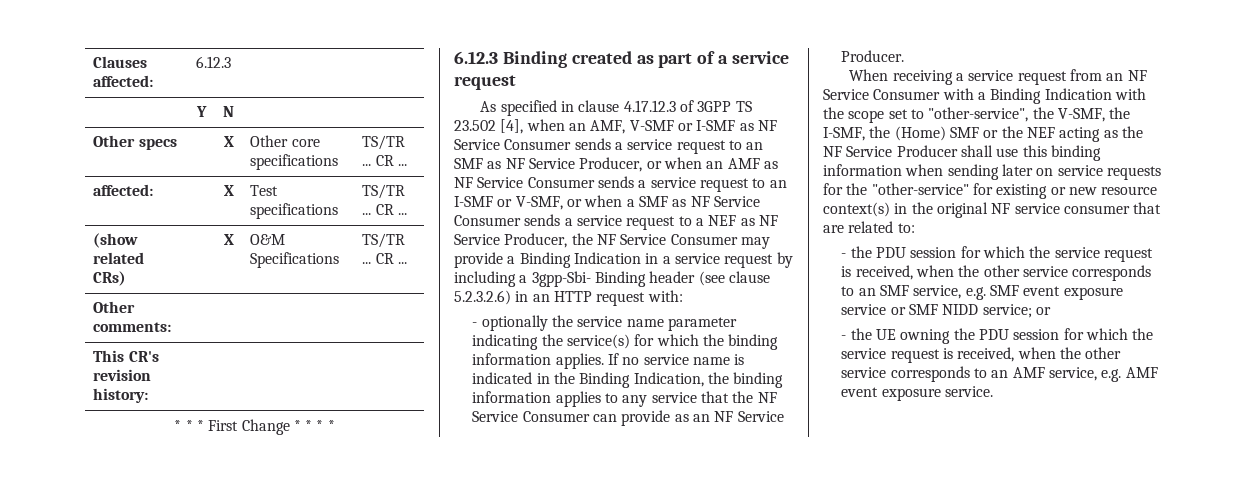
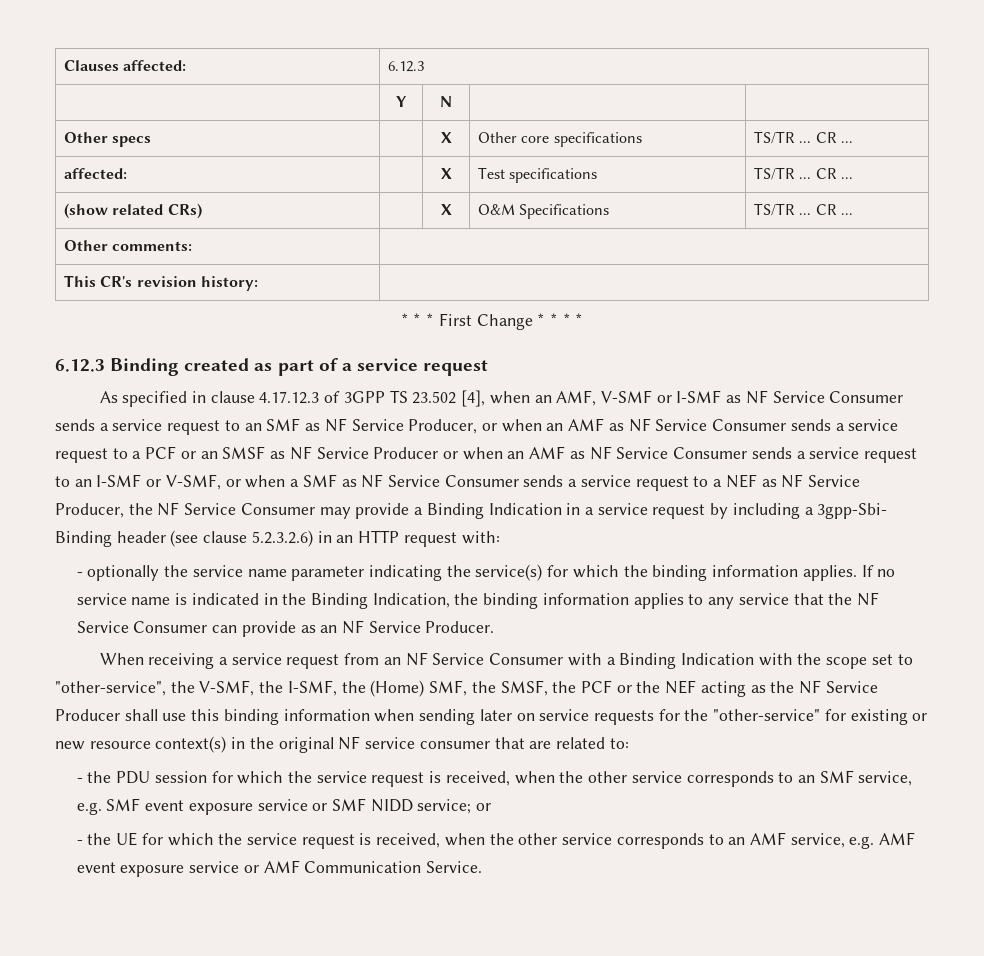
- As specified in clause 4.17.12.3 of 3GPP TS 23.502 [4], when an AMF, V-SMF or I-SMF as NF Service Consumer sends a service request to an SMF as NF Service Producer, or when an AMF as NF Service Consumer sends a service request to an I-SMF or V-SMF, or when a SMF as NF Service Consumer sends a service request to a NEF as NF Service Producer, the NF Service Consumer may provide a Binding Indication in a service request by including a 3gpp-Sbi- Binding header (see clause 5.2.3.2.6) in an HTTP request with:
+ As specified in clause 4.17.12.3 of 3GPP TS 23.502 [4], when an AMF, V-SMF or I-SMF as NF Service Consumer sends a service request to an SMF as NF Service Producer, or when an AMF as NF Service Consumer sends a service request to a PCF or an SMSF as NF Service Producer or when an AMF as NF Service Consumer sends a service request to an I-SMF or V-SMF, or when a SMF as NF Service Consumer sends a service request to a NEF as NF Service Producer, the NF Service Consumer may provide a Binding Indication in a service request by including a 3gpp-Sbi- Binding header (see clause 5.2.3.2.6) in an HTTP request with:
- When receiving a service request from an NF Service Consumer with a Binding Indication with the scope set to "other-service", the V-SMF, the I-SMF, the (Home) SMF or the NEF acting as the NF Service Producer shall use this binding information when sending later on service requests for the "other-service" for existing or new resource context(s) in the original NF service consumer that are related to:
+ When receiving a service request from an NF Service Consumer with a Binding Indication with the scope set to "other-service", the V-SMF, the I-SMF, the (Home) SMF, the SMSF, the PCF or the NEF acting as the NF Service Producer shall use this binding information when sending later on service requests for the "other-service" for existing or new resource context(s) in the original NF service consumer that are related to:
- - the UE owning the PDU session for which the service request is received, when the other service corresponds to an AMF service, e.g. AMF event exposure service.
+ - the UE for which the service request is received, when the other service corresponds to an AMF service, e.g. AMF event exposure service or AMF Communication Service.

